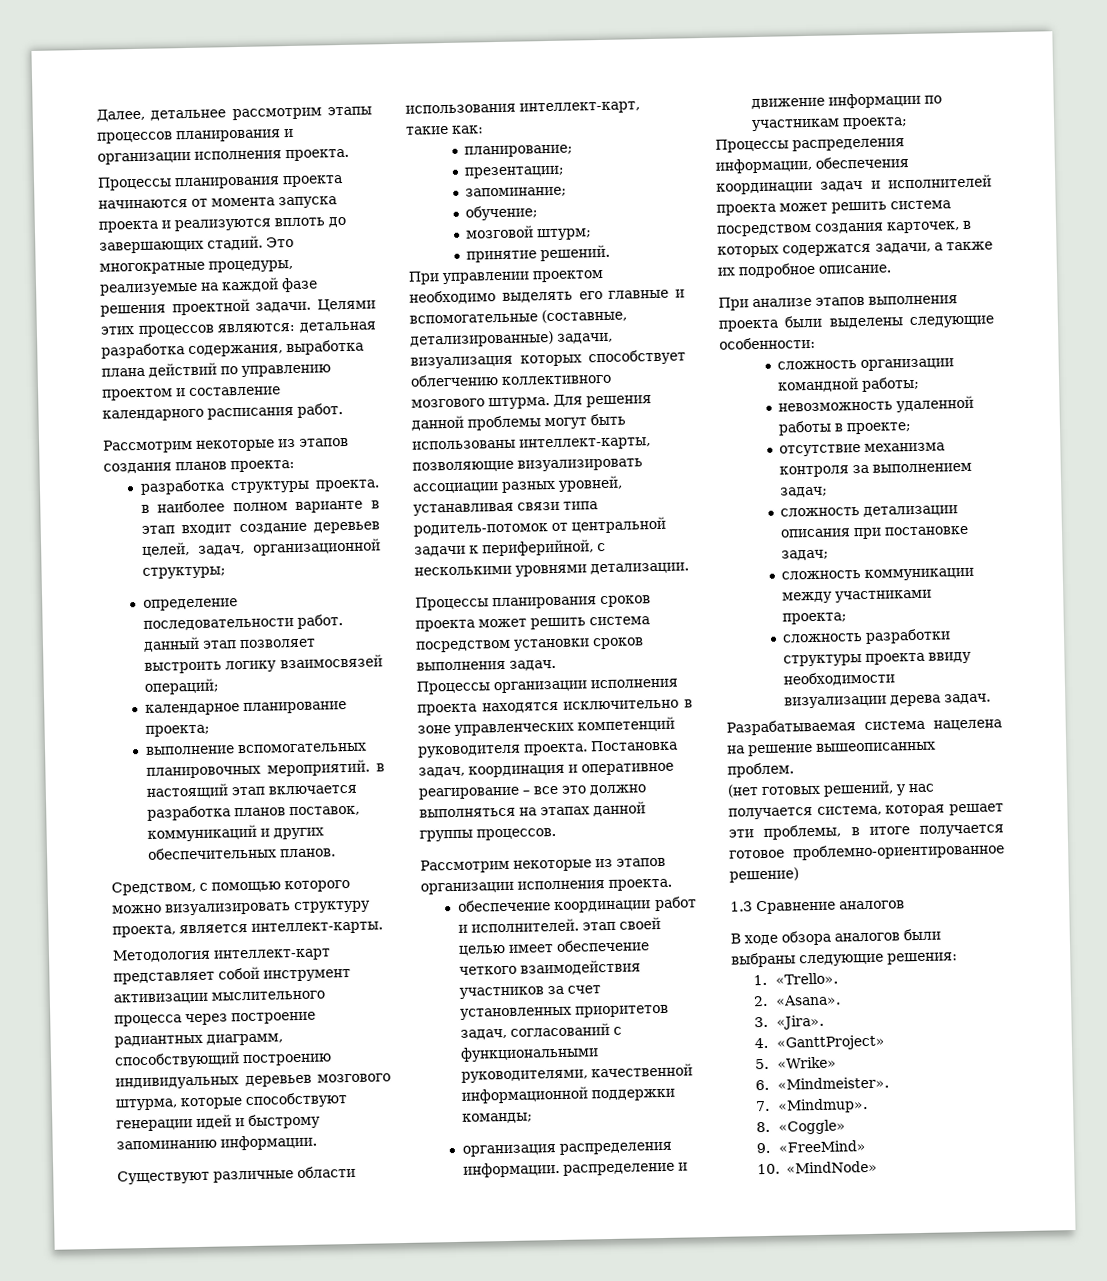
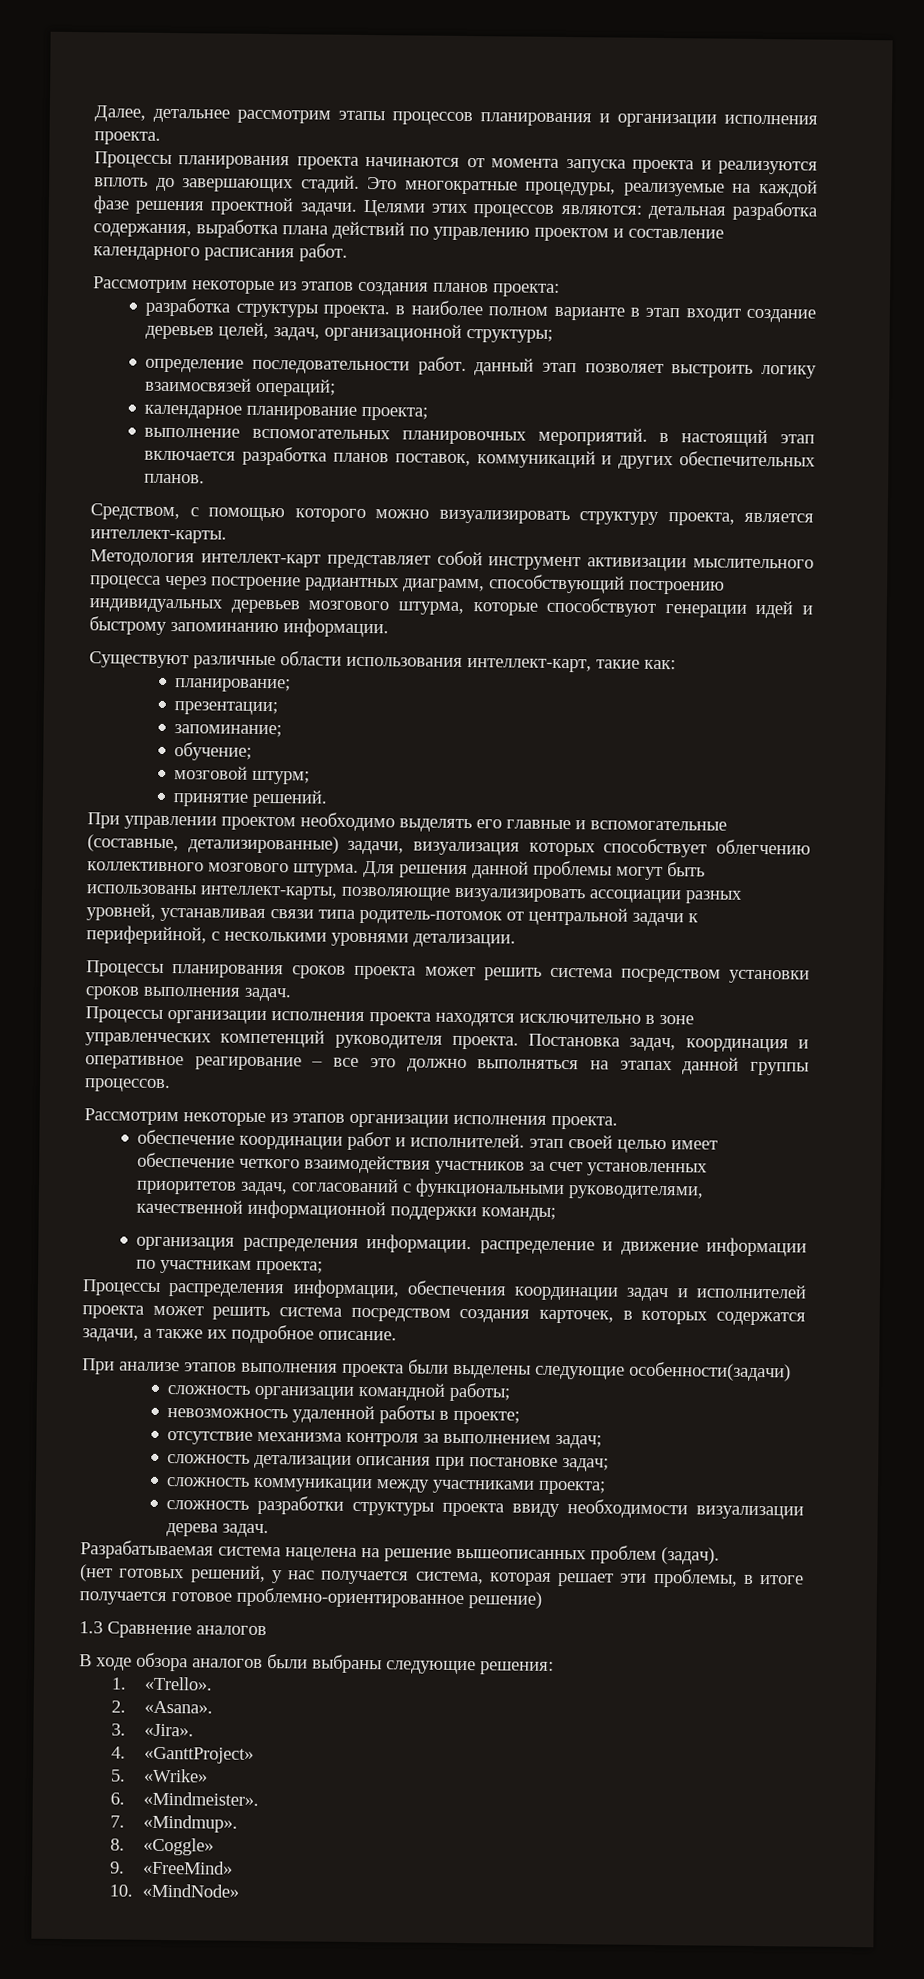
- При анализе этапов выполнения проекта были выделены следующие особенности:
+ При анализе этапов выполнения проекта были выделены следующие особенности(задачи)
- Разрабатываемая система нацелена на решение вышеописанных проблем.
+ Разрабатываемая система нацелена на решение вышеописанных проблем (задач).

